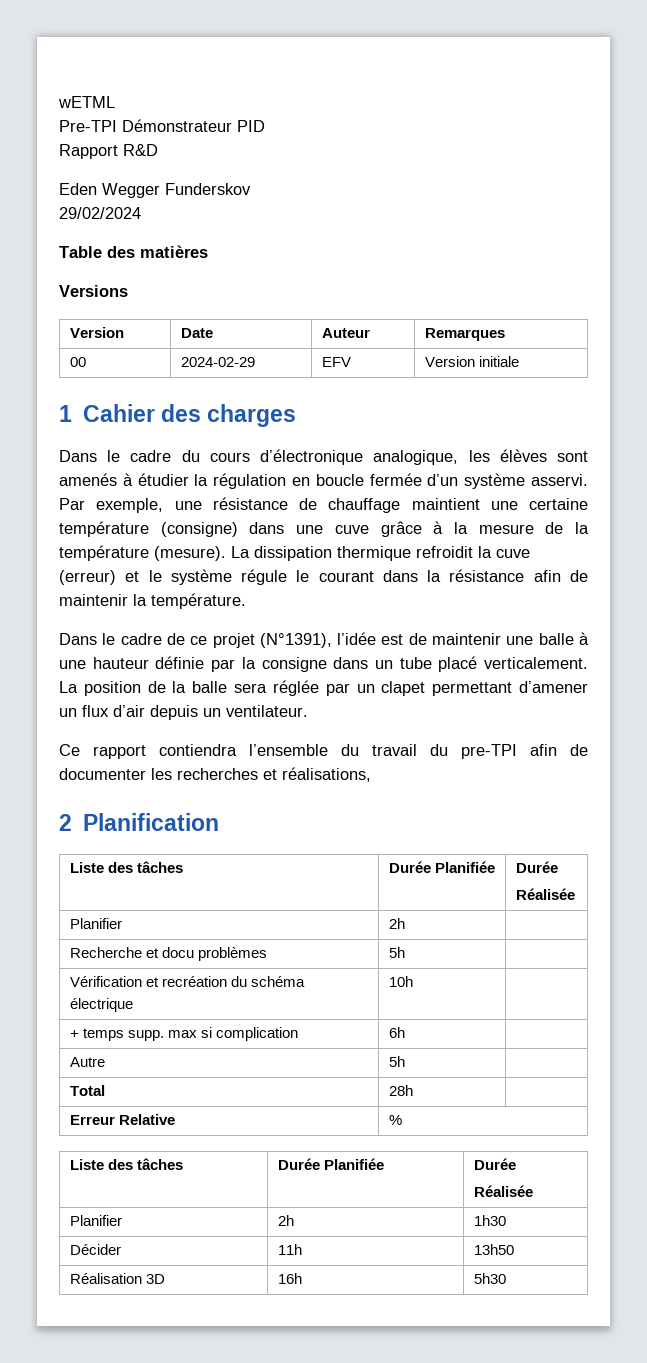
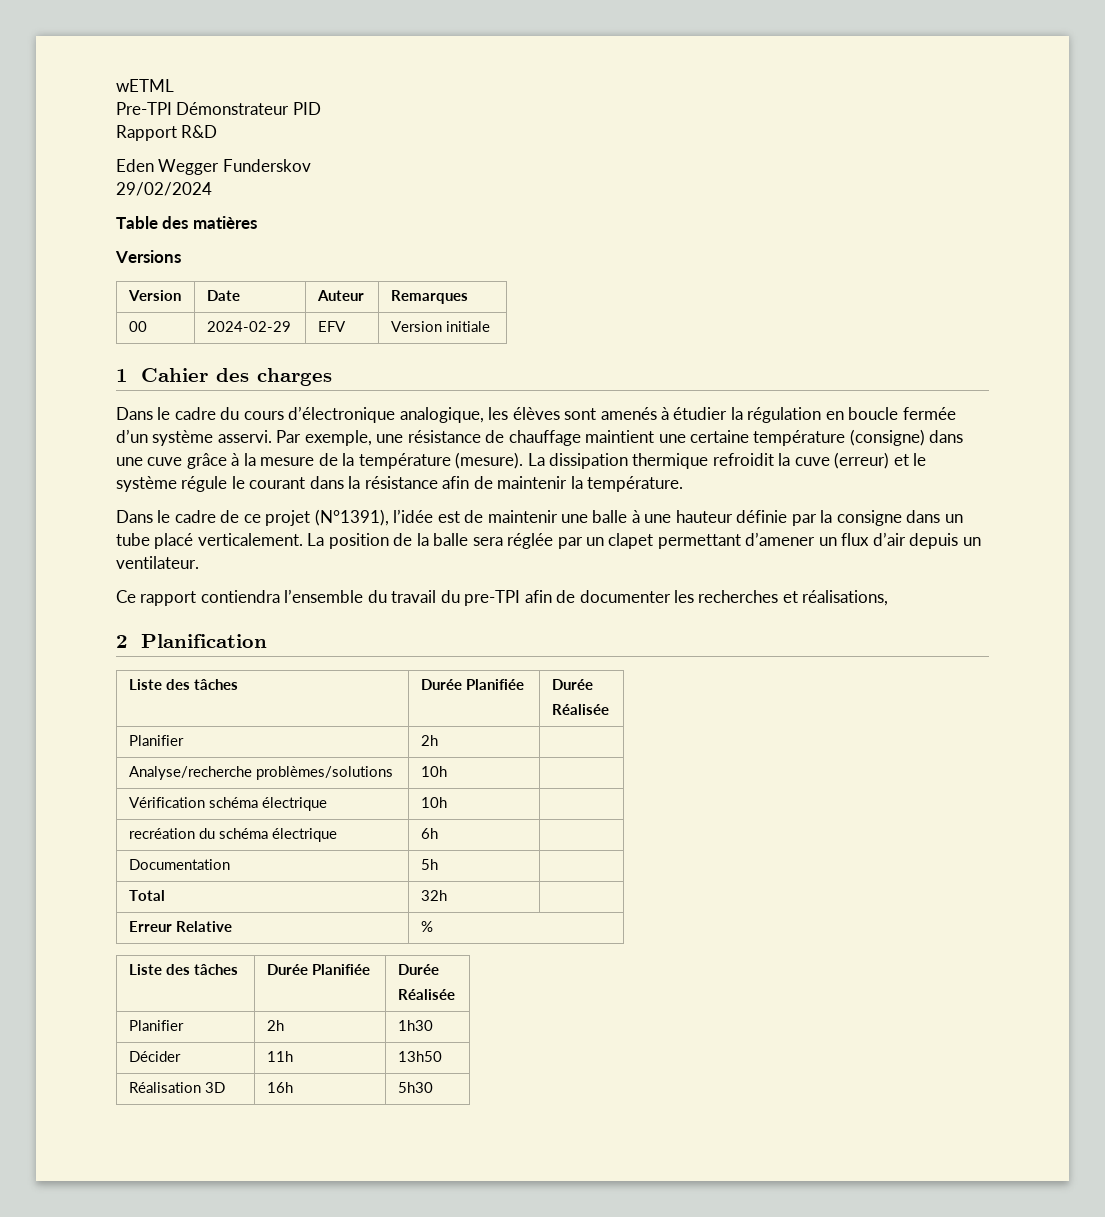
- Recherche et docu problèmes | 5h |
- Vérification et recréation du schéma électrique | 10h |
- + temps supp. max si complication | 6h |
+ Analyse/recherche problèmes/solutions | 10h |
+ Vérification schéma électrique | 10h |
+ recréation du schéma électrique | 6h |
- Autre | 5h |
+ Documentation | 5h |
- Total | 28h |
+ Total | 32h |

